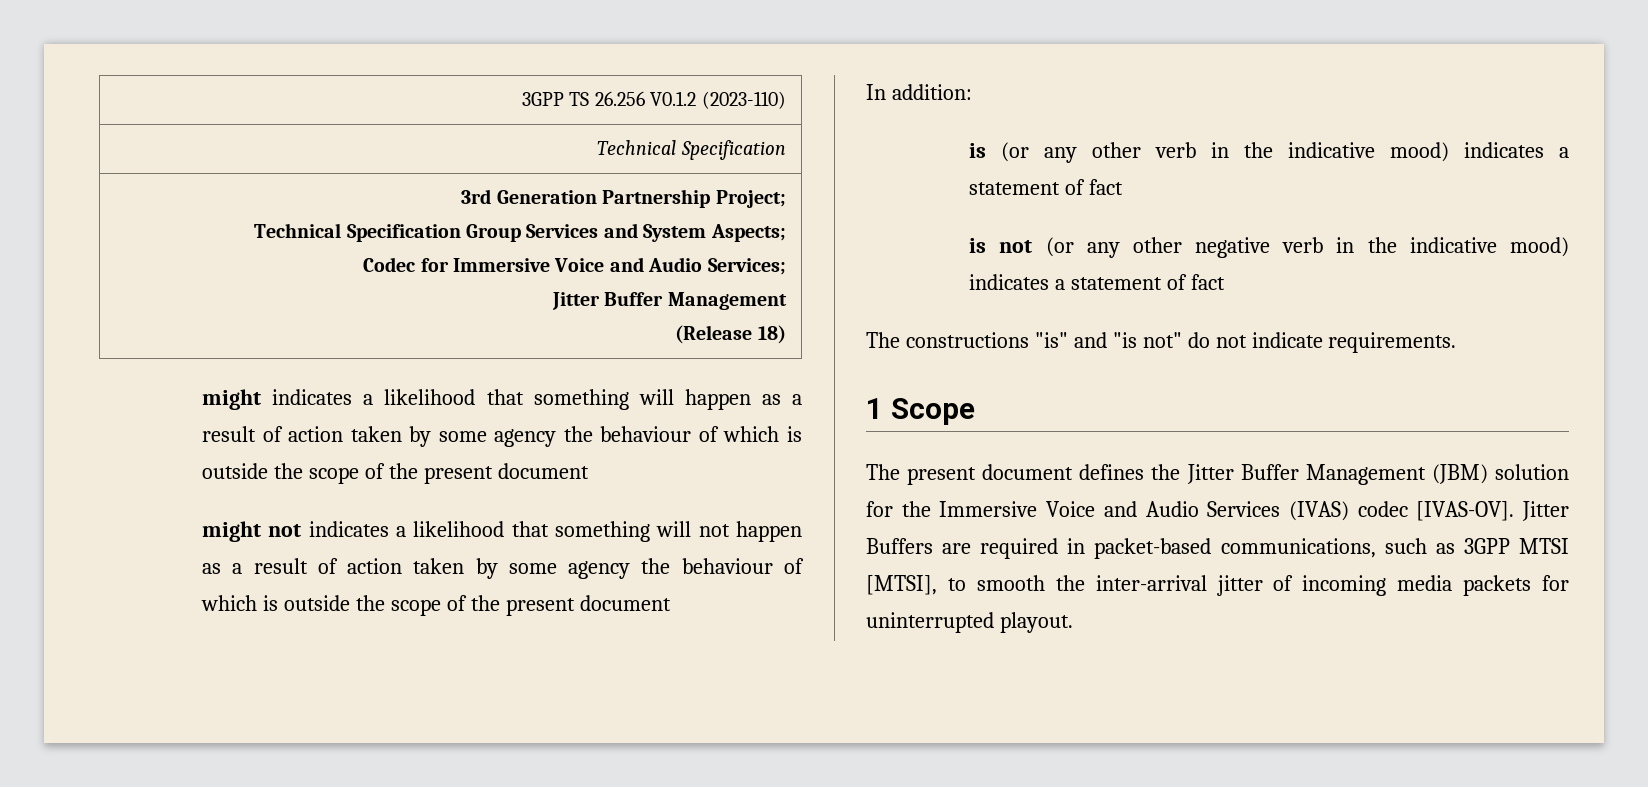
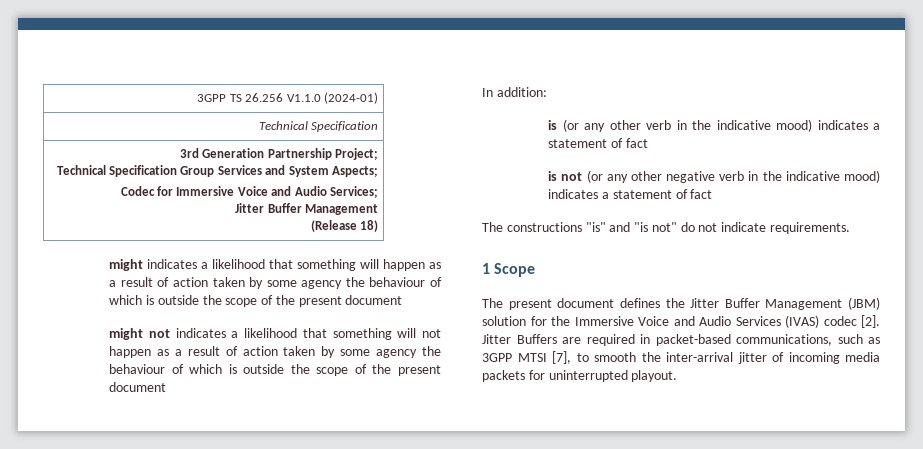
- 3GPP TS 26.256 V0.1.2 (2023-110)
+ 3GPP TS 26.256 V1.1.0 (2024-01)
- The present document defines the Jitter Buffer Management (JBM) solution for the Immersive Voice and Audio Services (IVAS) codec [IVAS-OV].
+ The present document defines the Jitter Buffer Management (JBM) solution for the Immersive Voice and Audio Services (IVAS) codec [2].
- Jitter Buffers are required in packet-based communications, such as 3GPP MTSI [MTSI], to smooth the inter-arrival jitter of incoming media packets for uninterrupted playout.
+ Jitter Buffers are required in packet-based communications, such as 3GPP MTSI [7], to smooth the inter-arrival jitter of incoming media packets for uninterrupted playout.

